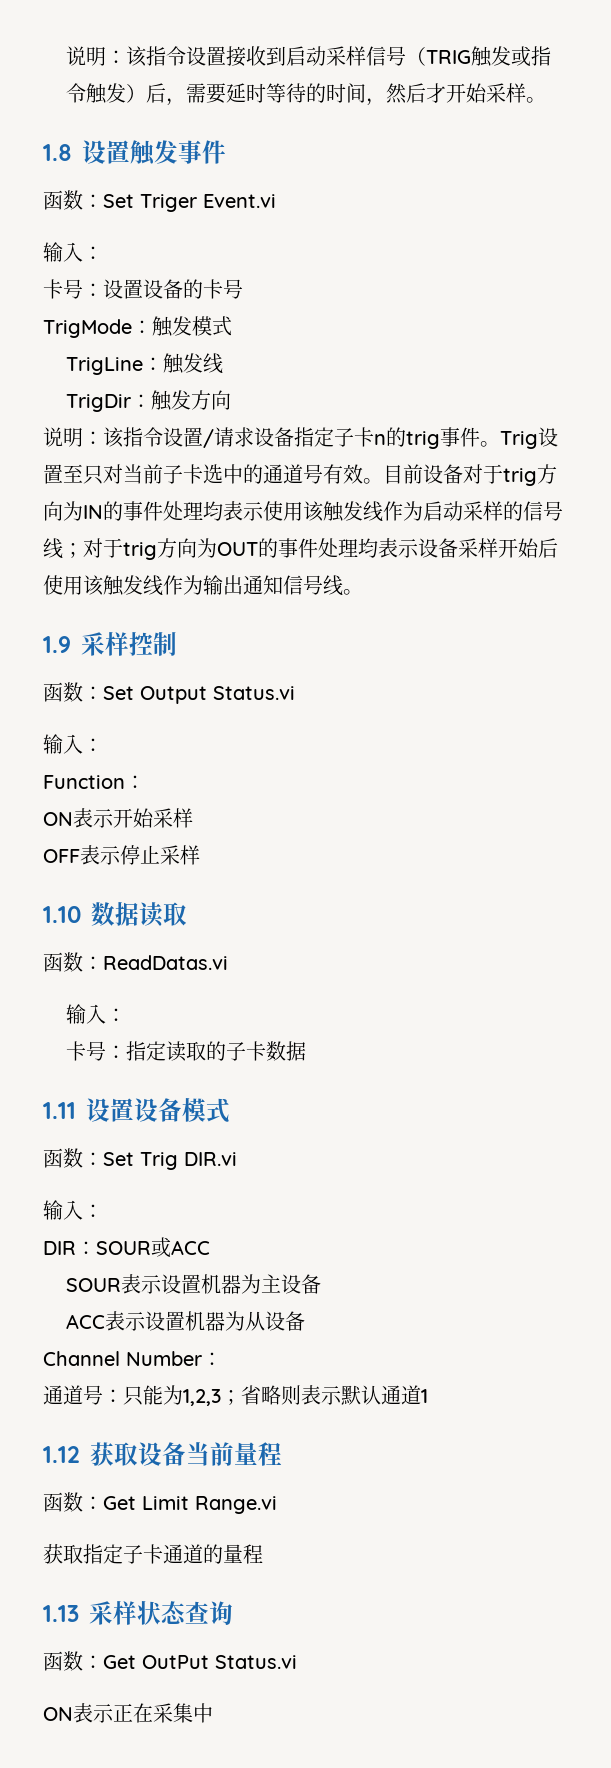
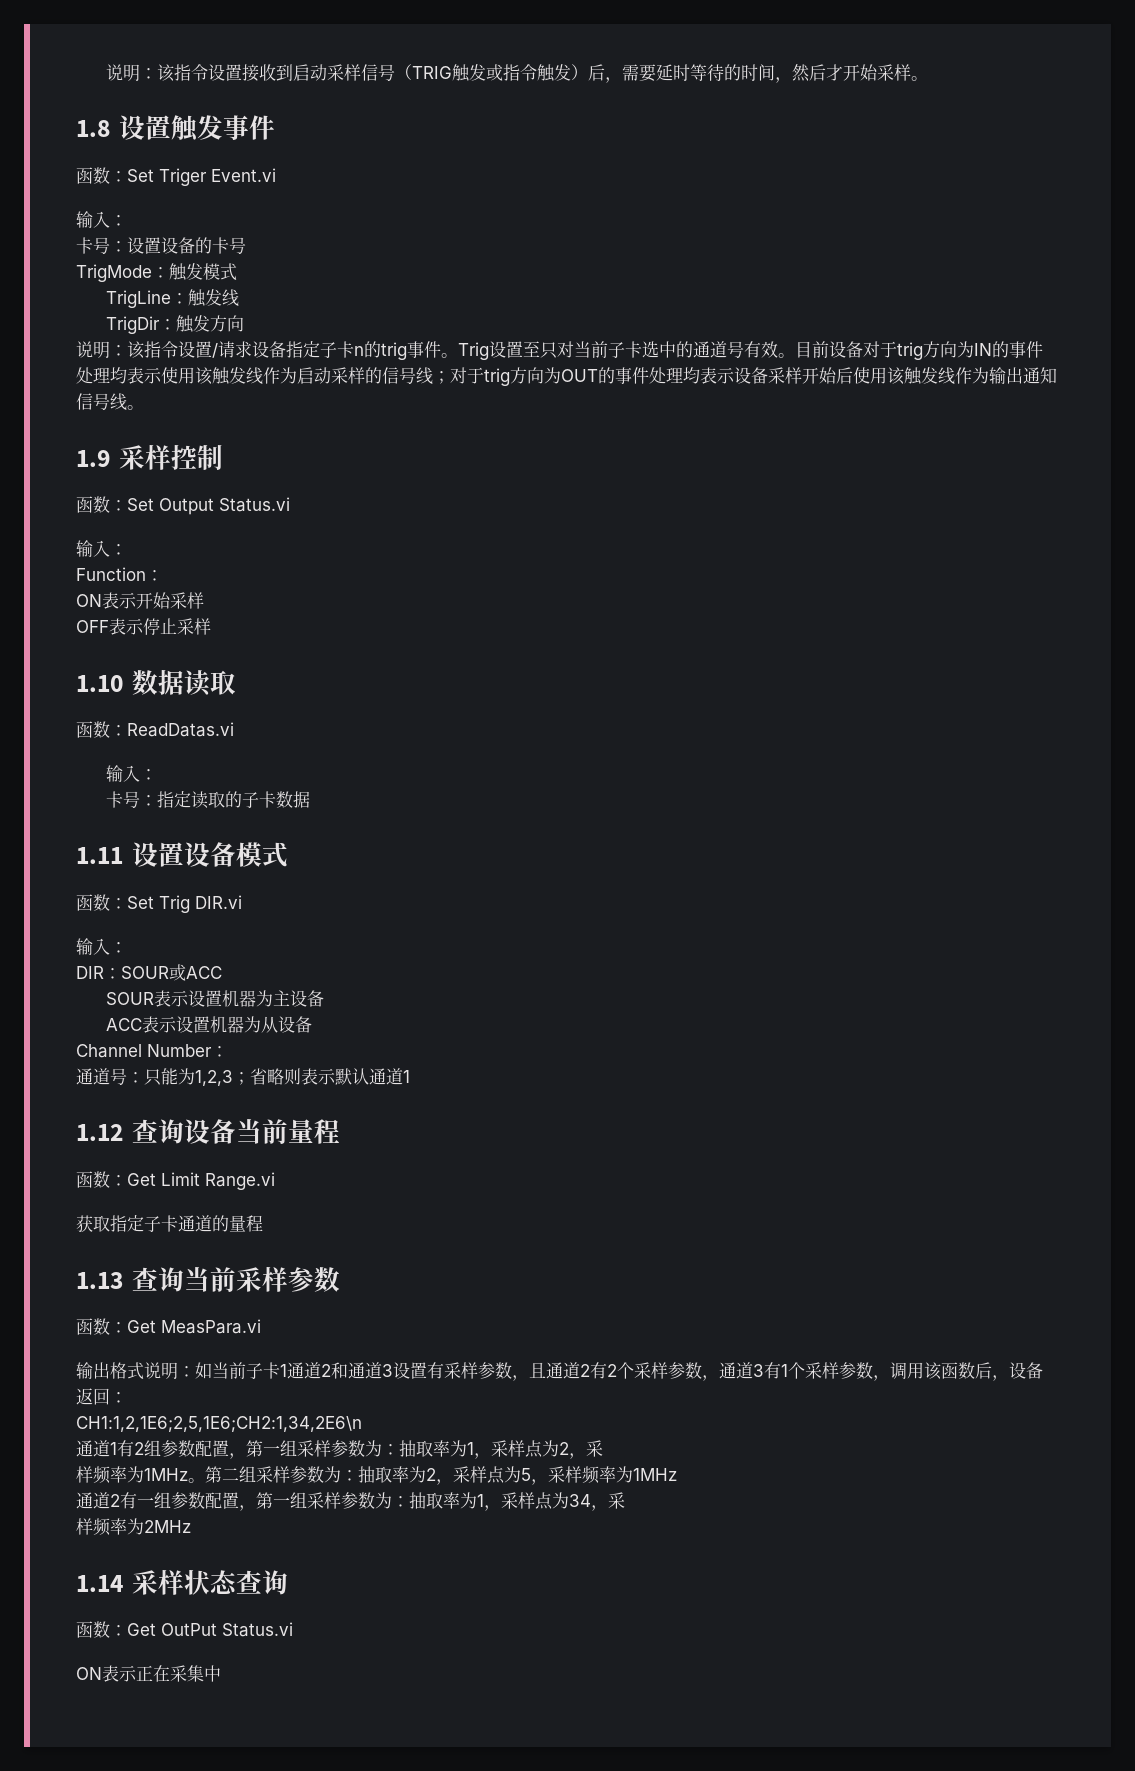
- 1.12获取设备当前量程
+ 1.12查询设备当前量程
- 1.13采样状态查询
+ 1.13查询当前采样参数
+ 函数：Get MeasPara.vi
+ 输出格式说明：如当前子卡1通道2和通道3设置有采样参数，且通道2有2个采样参数，通道3有1个采样参数，调用该函数后，设备返回：
+ CH1:1,2,1E6;2,5,1E6;CH2:1,34,2E6\n
+ 通道1有2组参数配置，第一组采样参数为：抽取率为1，采样点为2，采
+ 样频率为1MHz。第二组采样参数为：抽取率为2，采样点为5，采样频率为1MHz
+ 通道2有一组参数配置，第一组采样参数为：抽取率为1，采样点为34，采
+ 样频率为2MHz
+ 1.14采样状态查询

